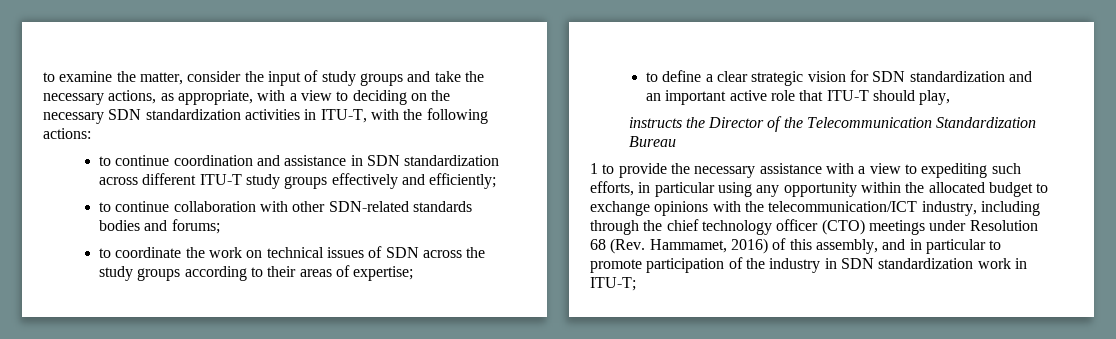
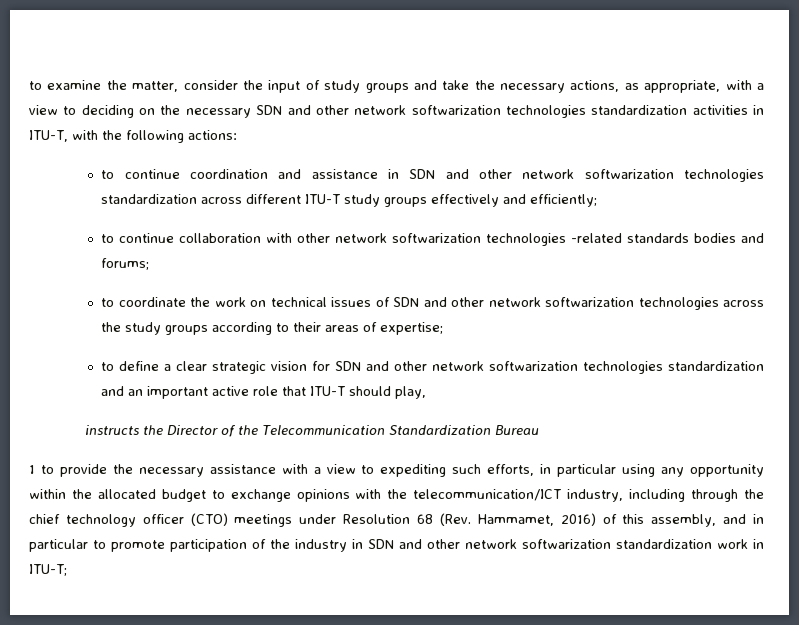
- to examine the matter, consider the input of study groups and take the necessary actions, as appropriate, with a view to deciding on the necessary SDN standardization activities in ITU-T, with the following actions:
+ to examine the matter, consider the input of study groups and take the necessary actions, as appropriate, with a view to deciding on the necessary SDN and other network softwarization technologies standardization activities in ITU-T, with the following actions:
- to continue coordination and assistance in SDN standardization across different ITU-T study groups effectively and efficiently;
+ to continue coordination and assistance in SDN and other network softwarization technologies standardization across different ITU-T study groups effectively and efficiently;
- to continue collaboration with other SDN-related standards bodies and forums;
+ to continue collaboration with other network softwarization technologies -related standards bodies and forums;
- to coordinate the work on technical issues of SDN across the study groups according to their areas of expertise;
+ to coordinate the work on technical issues of SDN and other network softwarization technologies across the study groups according to their areas of expertise;
- to define a clear strategic vision for SDN standardization and an important active role that ITU-T should play,
+ to define a clear strategic vision for SDN and other network softwarization technologies standardization and an important active role that ITU-T should play,
- 1 to provide the necessary assistance with a view to expediting such efforts, in particular using any opportunity within the allocated budget to exchange opinions with the telecommunication/ICT industry, including through the chief technology officer (CTO) meetings under Resolution 68 (Rev. Hammamet, 2016) of this assembly, and in particular to promote participation of the industry in SDN standardization work in ITU-T;
+ 1 to provide the necessary assistance with a view to expediting such efforts, in particular using any opportunity within the allocated budget to exchange opinions with the telecommunication/ICT industry, including through the chief technology officer (CTO) meetings under Resolution 68 (Rev. Hammamet, 2016) of this assembly, and in particular to promote participation of the industry in SDN and other network softwarization standardization work in ITU-T;

